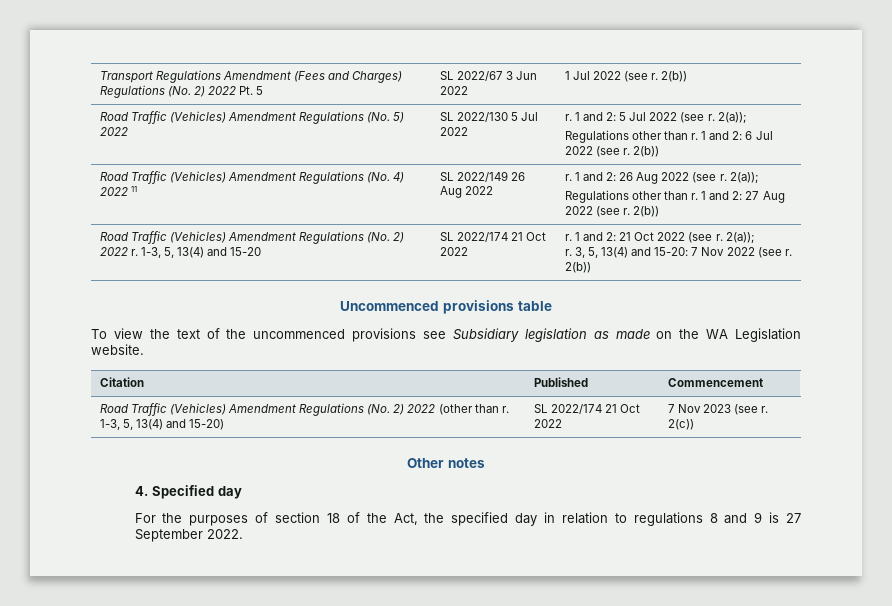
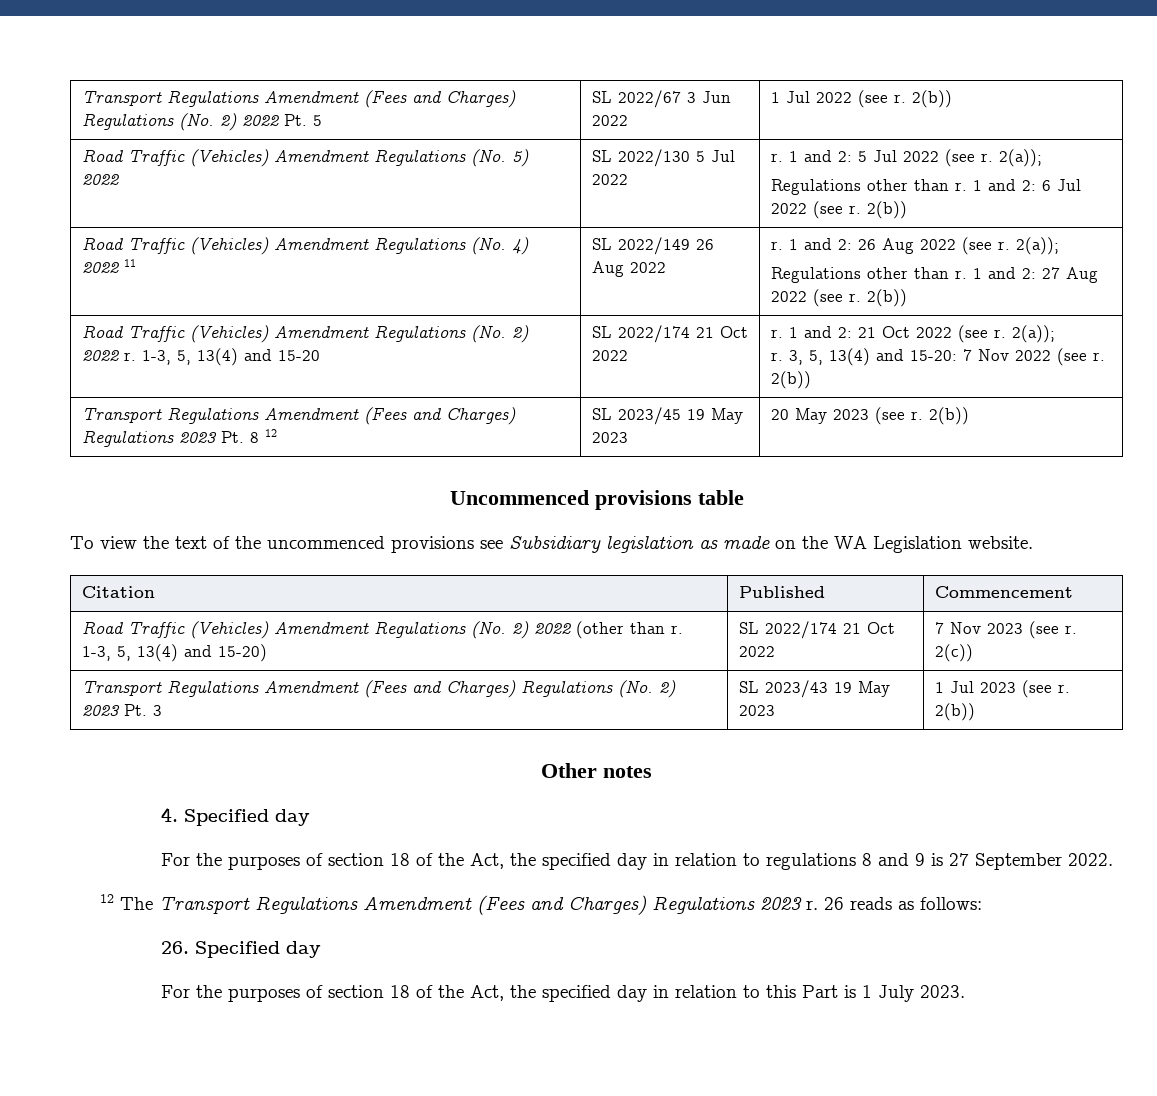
+ Transport Regulations Amendment (Fees and Charges) Regulations 2023 Pt. 8 12 | SL 2023/45 19 May 2023 | 20 May 2023 (see r. 2(b))
+ Transport Regulations Amendment (Fees and Charges) Regulations (No. 2) 2023 Pt. 3 | SL 2023/43 19 May 2023 | 1 Jul 2023 (see r. 2(b))
+ 12 The Transport Regulations Amendment (Fees and Charges) Regulations 2023 r. 26 reads as follows:
+ 26. Specified day
+ For the purposes of section 18 of the Act, the specified day in relation to this Part is 1 July 2023.

